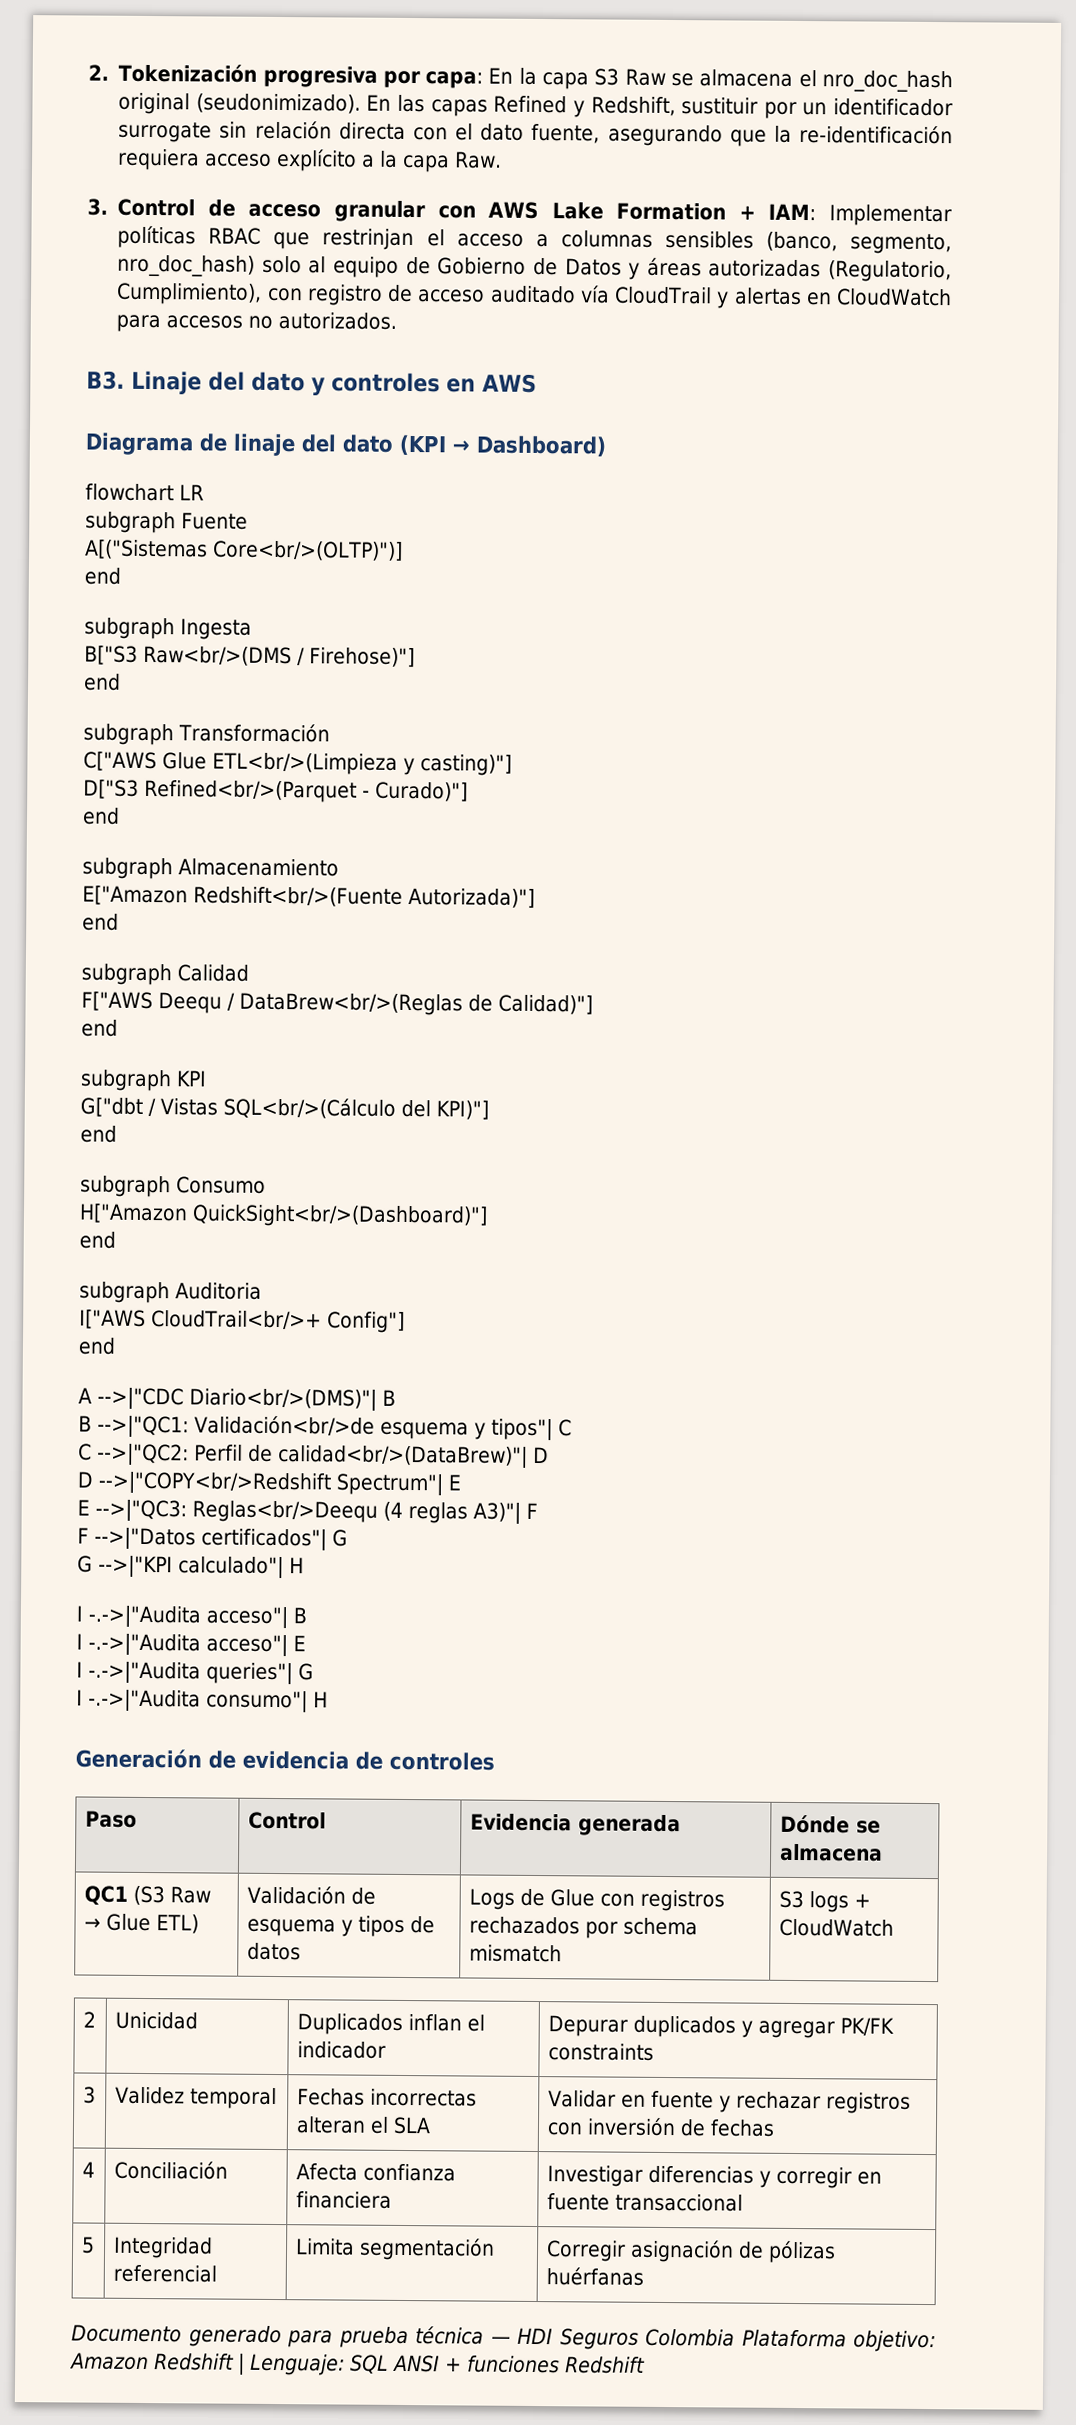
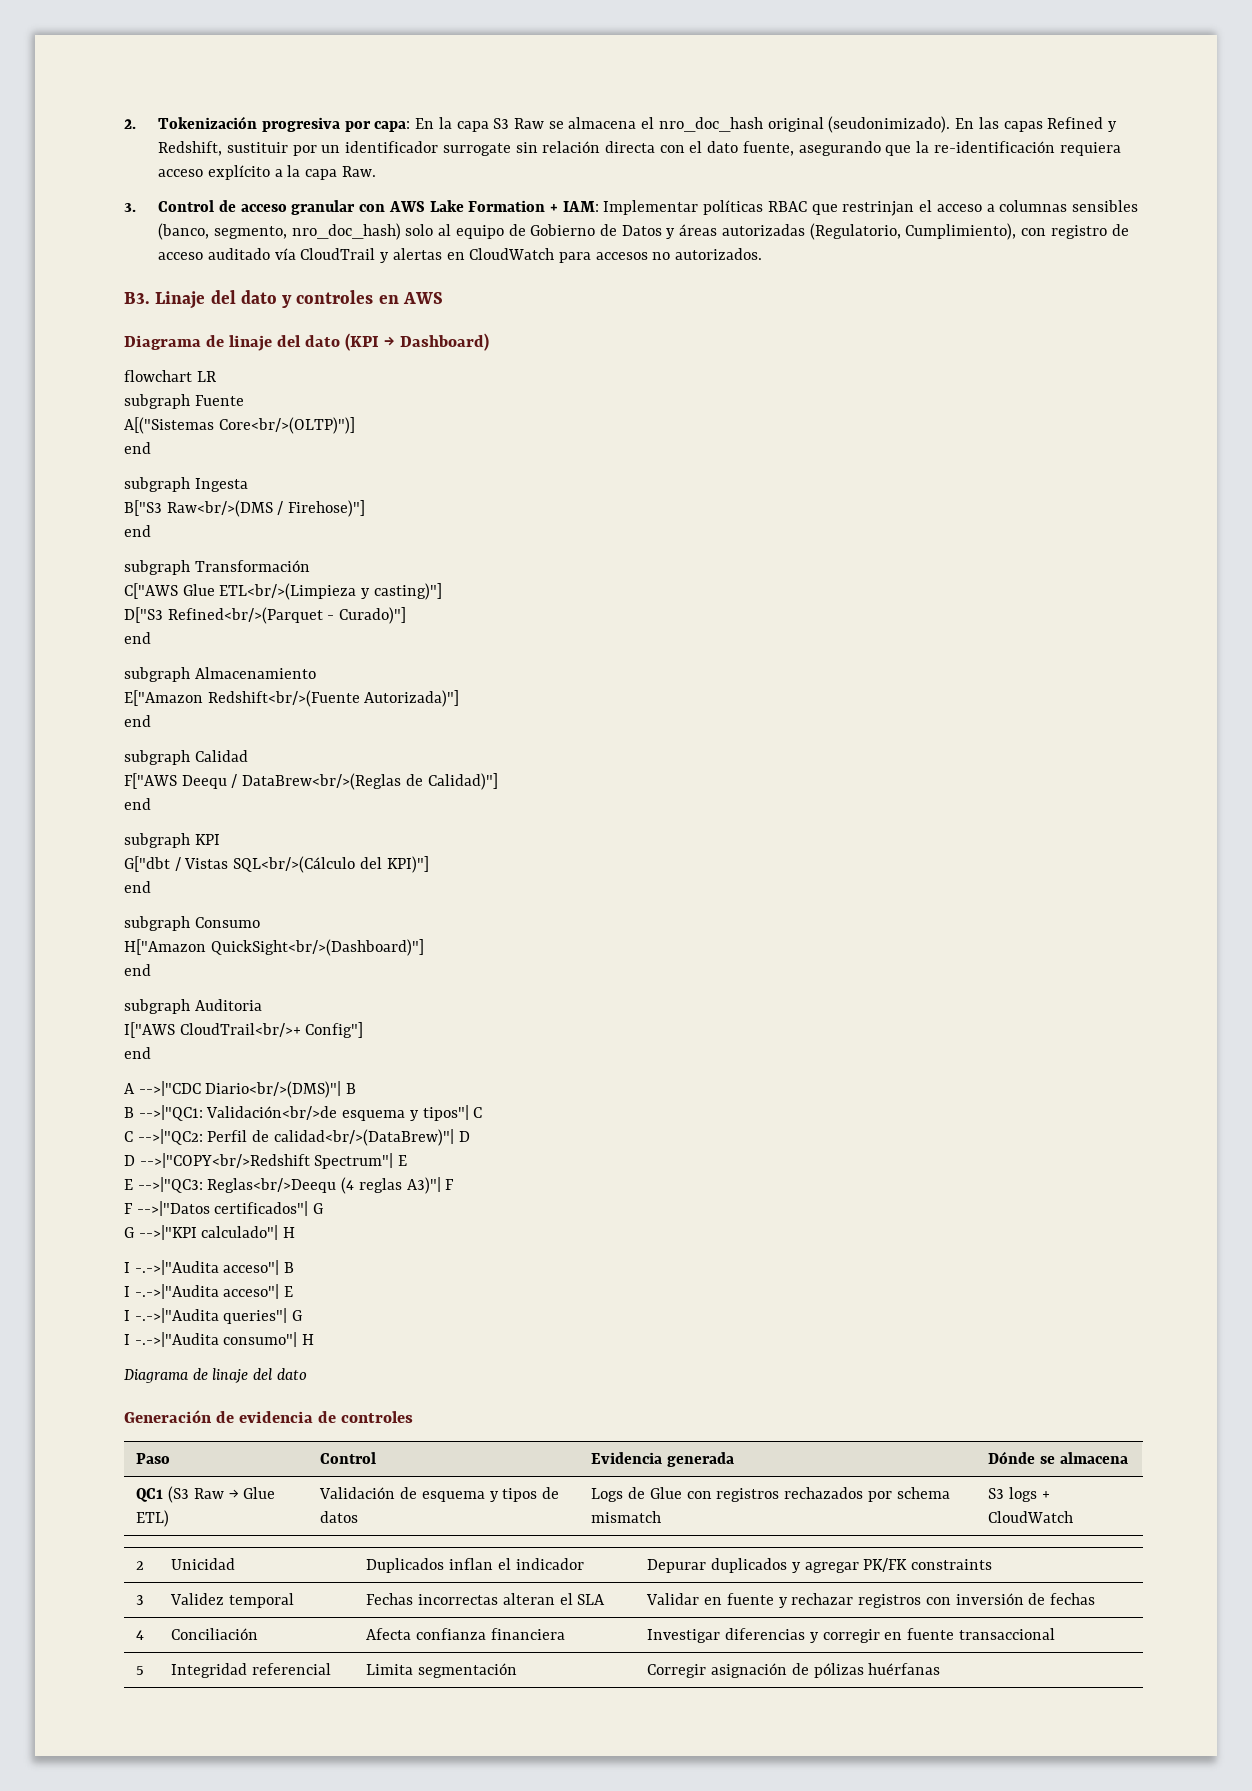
  I -.->|"Audita consumo"| H
+ Diagrama de linaje del dato
- Documento generado para prueba técnica — HDI Seguros Colombia Plataforma objetivo: Amazon Redshift | Lenguaje: SQL ANSI + funciones Redshift

